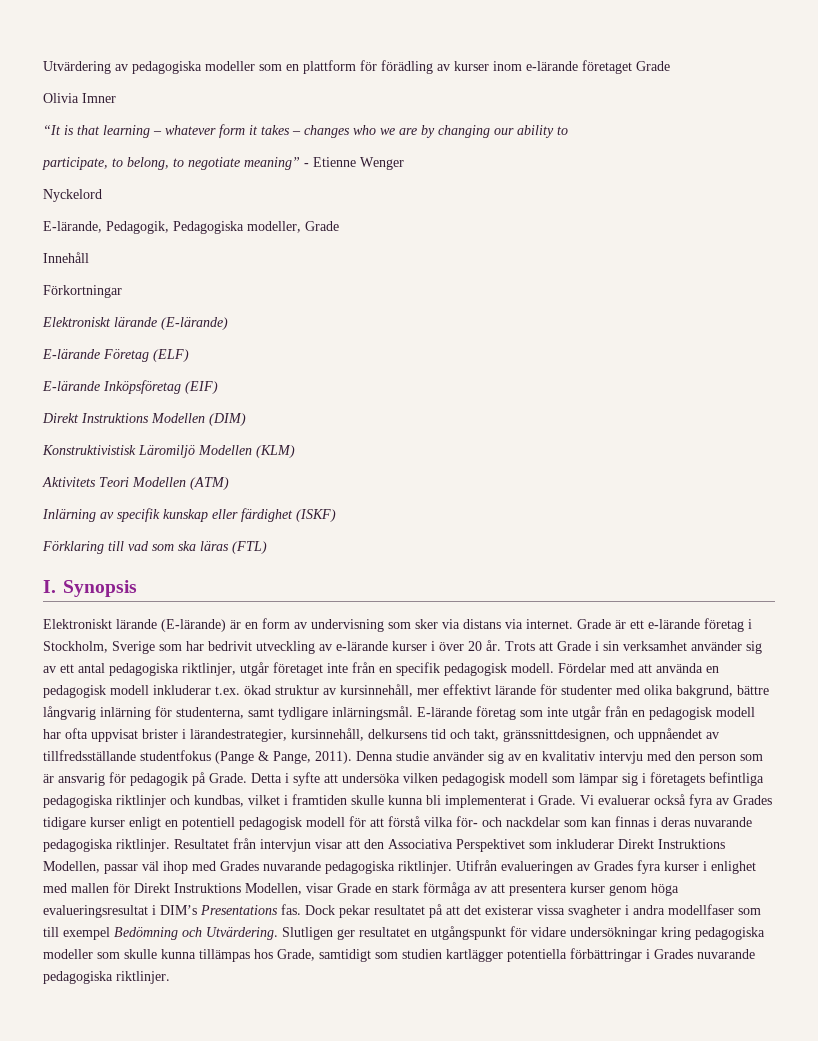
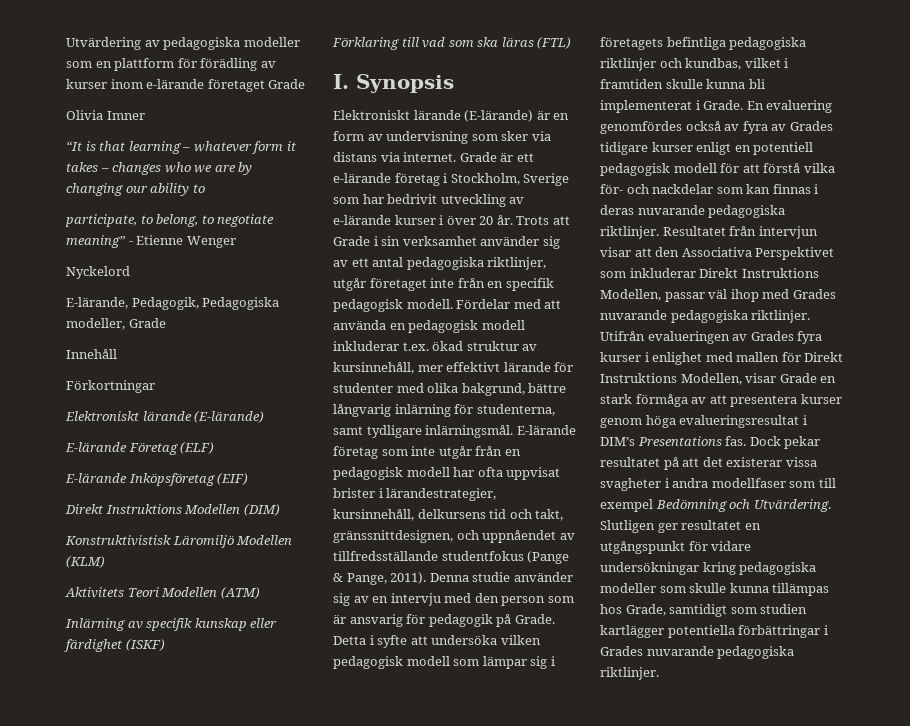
- Denna studie använder sig av en kvalitativ intervju med den person som är ansvarig för pedagogik på Grade.
+ Denna studie använder sig av en intervju med den person som är ansvarig för pedagogik på Grade.
- Vi evaluerar också fyra av Grades tidigare kurser enligt en potentiell pedagogisk modell för att förstå vilka för- och nackdelar som kan finnas i deras nuvarande pedagogiska riktlinjer.
+ En evaluering genomfördes också av fyra av Grades tidigare kurser enligt en potentiell pedagogisk modell för att förstå vilka för- och nackdelar som kan finnas i deras nuvarande pedagogiska riktlinjer.

